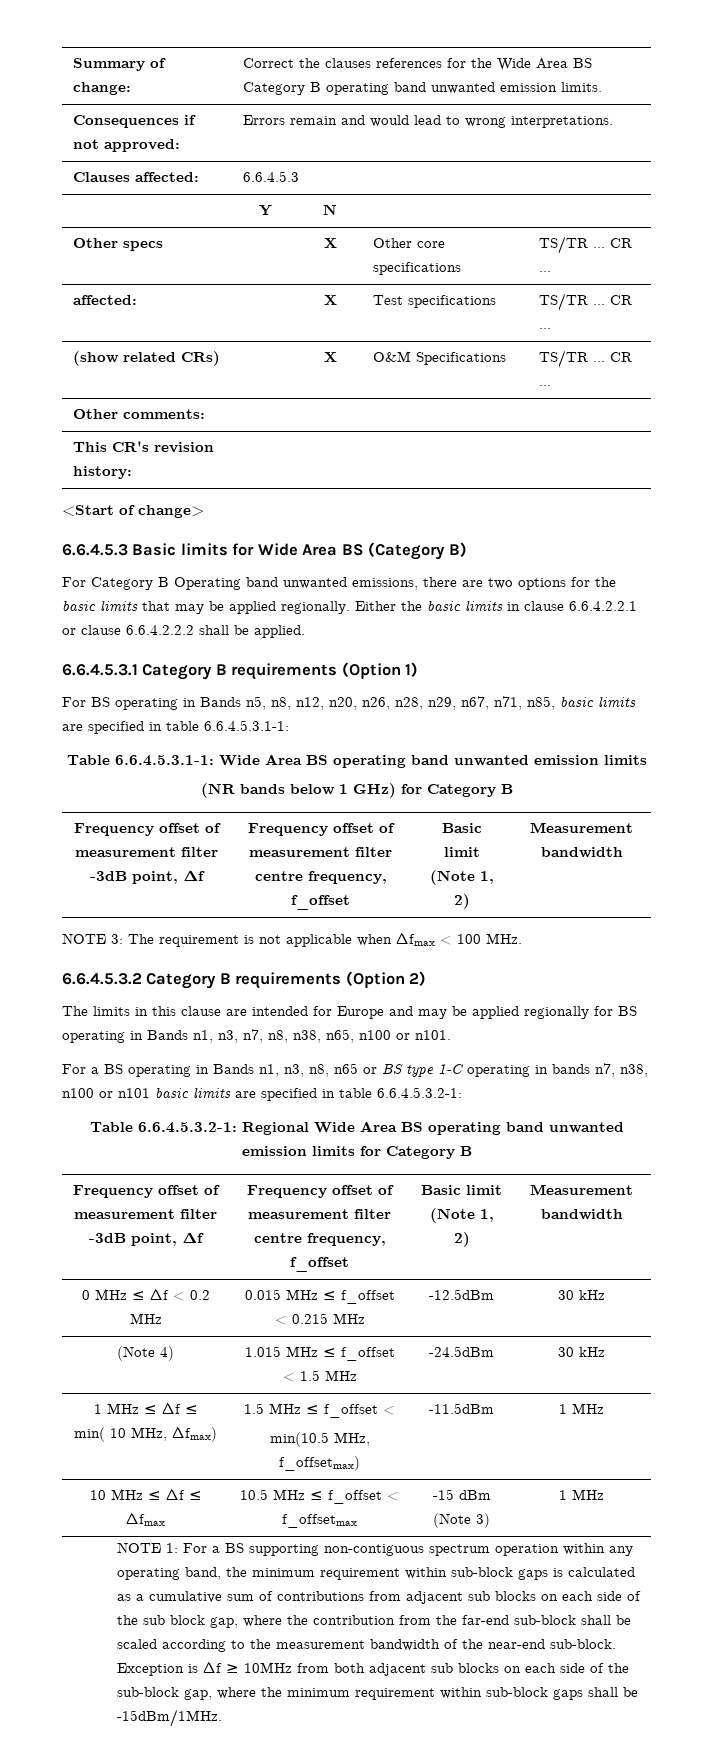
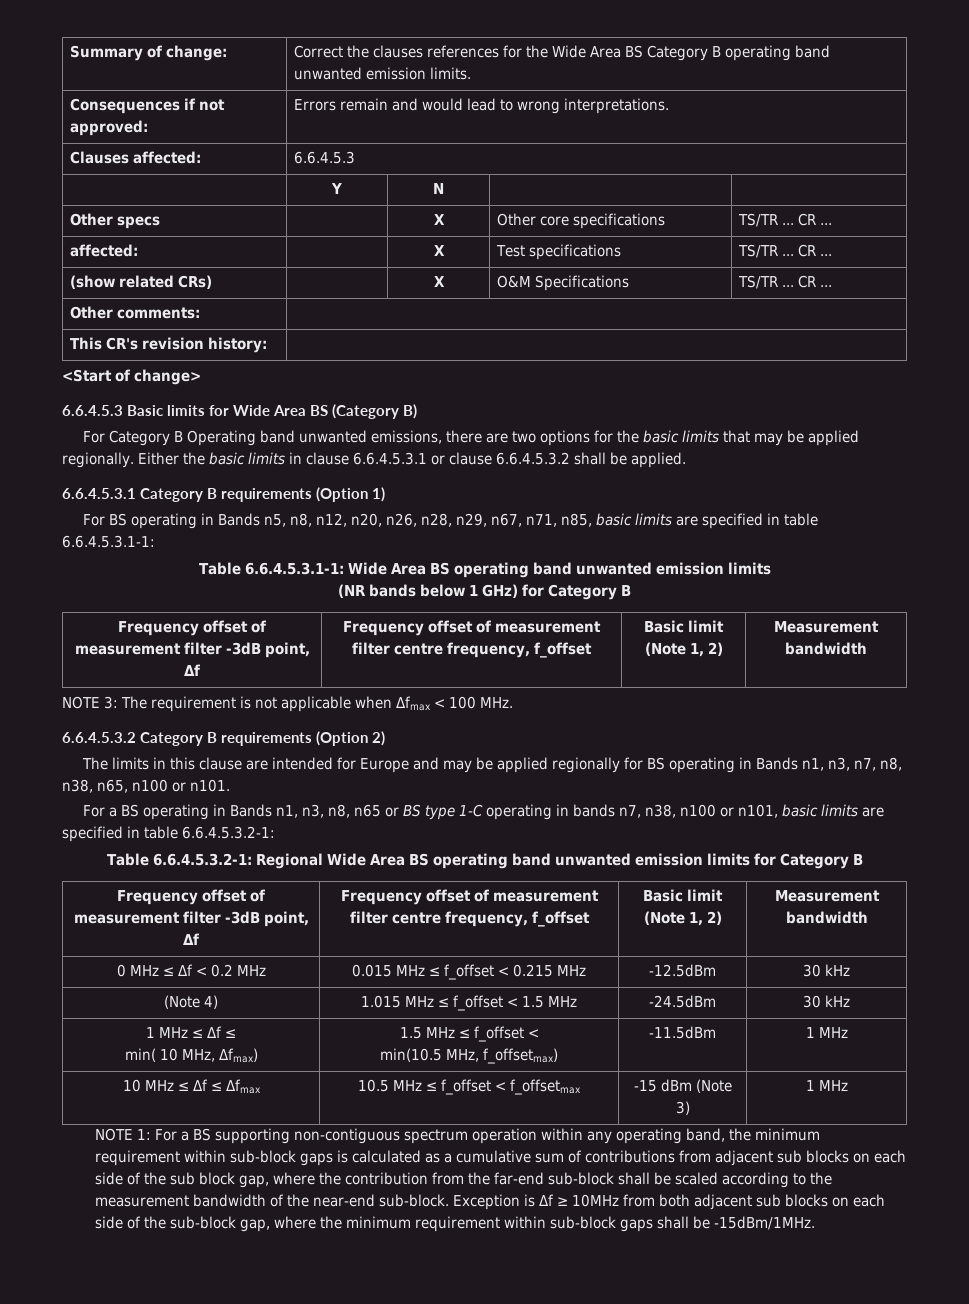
- Either the basic limits in clause 6.6.4.2.2.1 or clause 6.6.4.2.2.2 shall be applied.
+ Either the basic limits in clause 6.6.4.5.3.1 or clause 6.6.4.5.3.2 shall be applied.
- For a BS operating in Bands n1, n3, n8, n65 or BS type 1-C operating in bands n7, n38, n100 or n101 basic limits are specified in table 6.6.4.5.3.2-1:
+ For a BS operating in Bands n1, n3, n8, n65 or BS type 1-C operating in bands n7, n38, n100 or n101, basic limits are specified in table 6.6.4.5.3.2-1:

